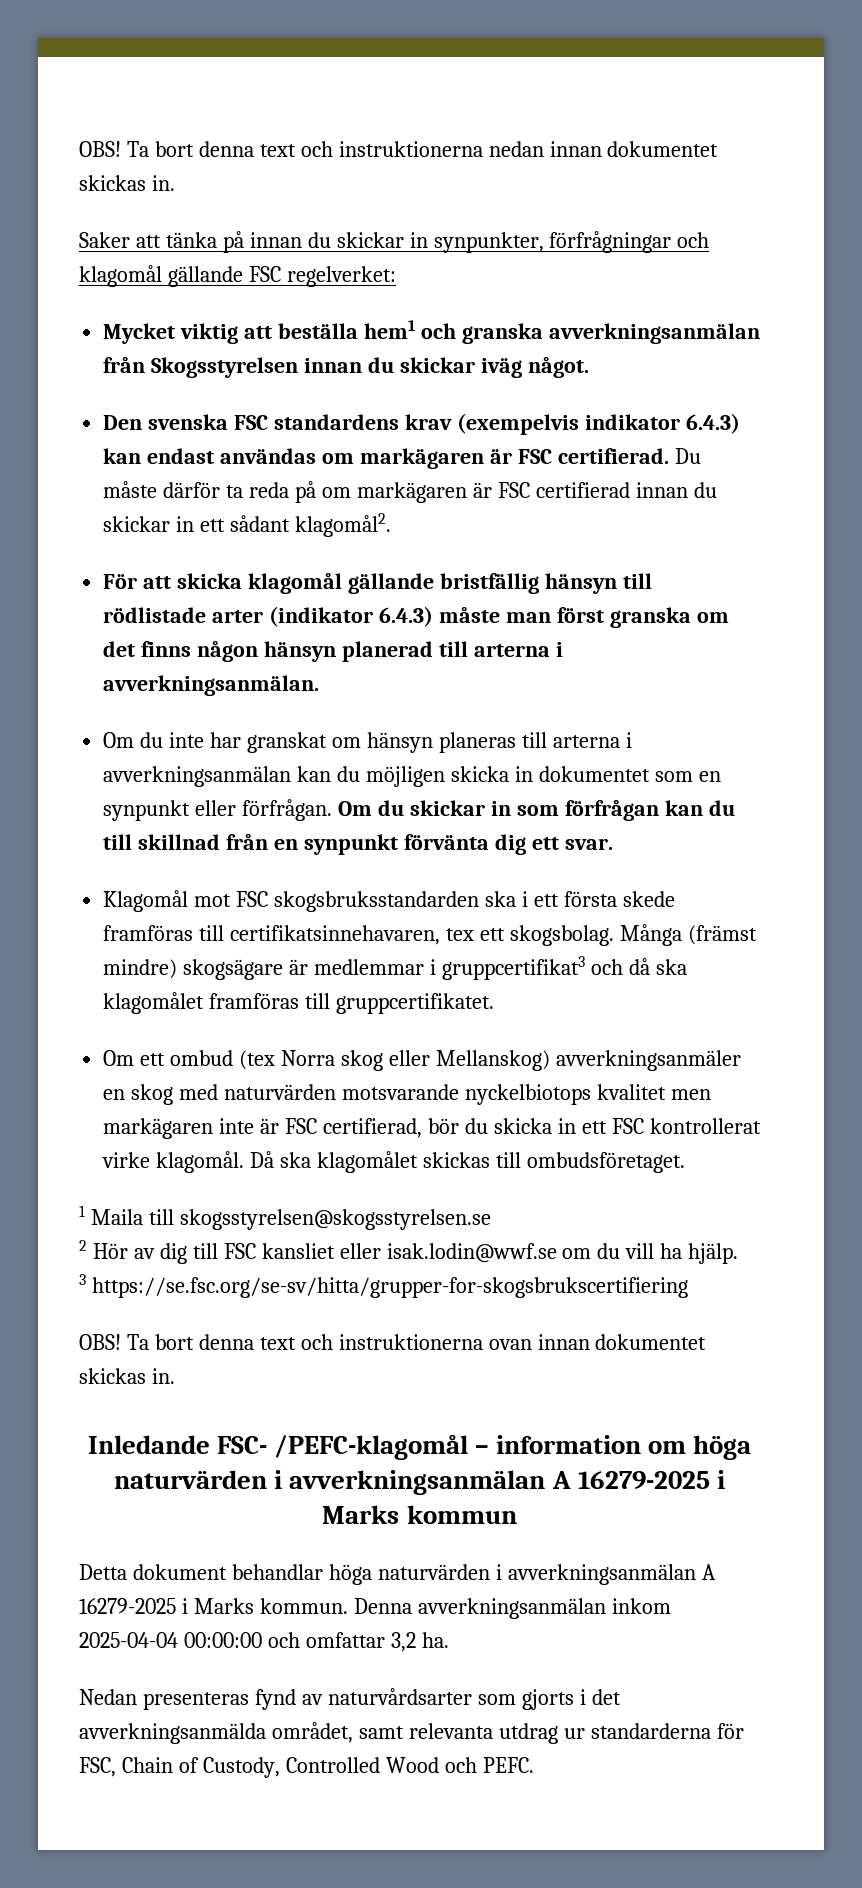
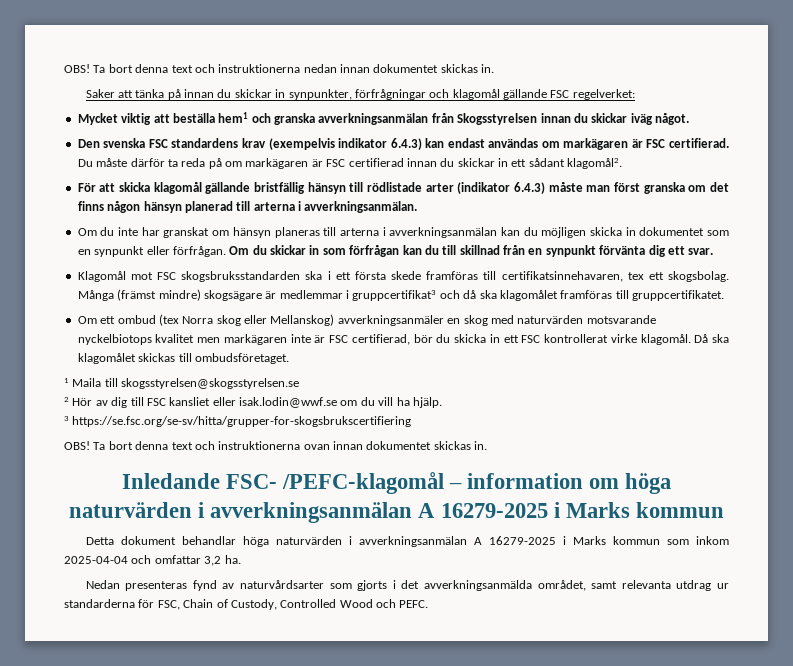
- Detta dokument behandlar höga naturvärden i avverkningsanmälan A 16279-2025 i Marks kommun. Denna avverkningsanmälan inkom 2025-04-04 00:00:00 och omfattar 3,2 ha.
+ Detta dokument behandlar höga naturvärden i avverkningsanmälan A 16279-2025 i Marks kommun som inkom 2025-04-04 och omfattar 3,2 ha.

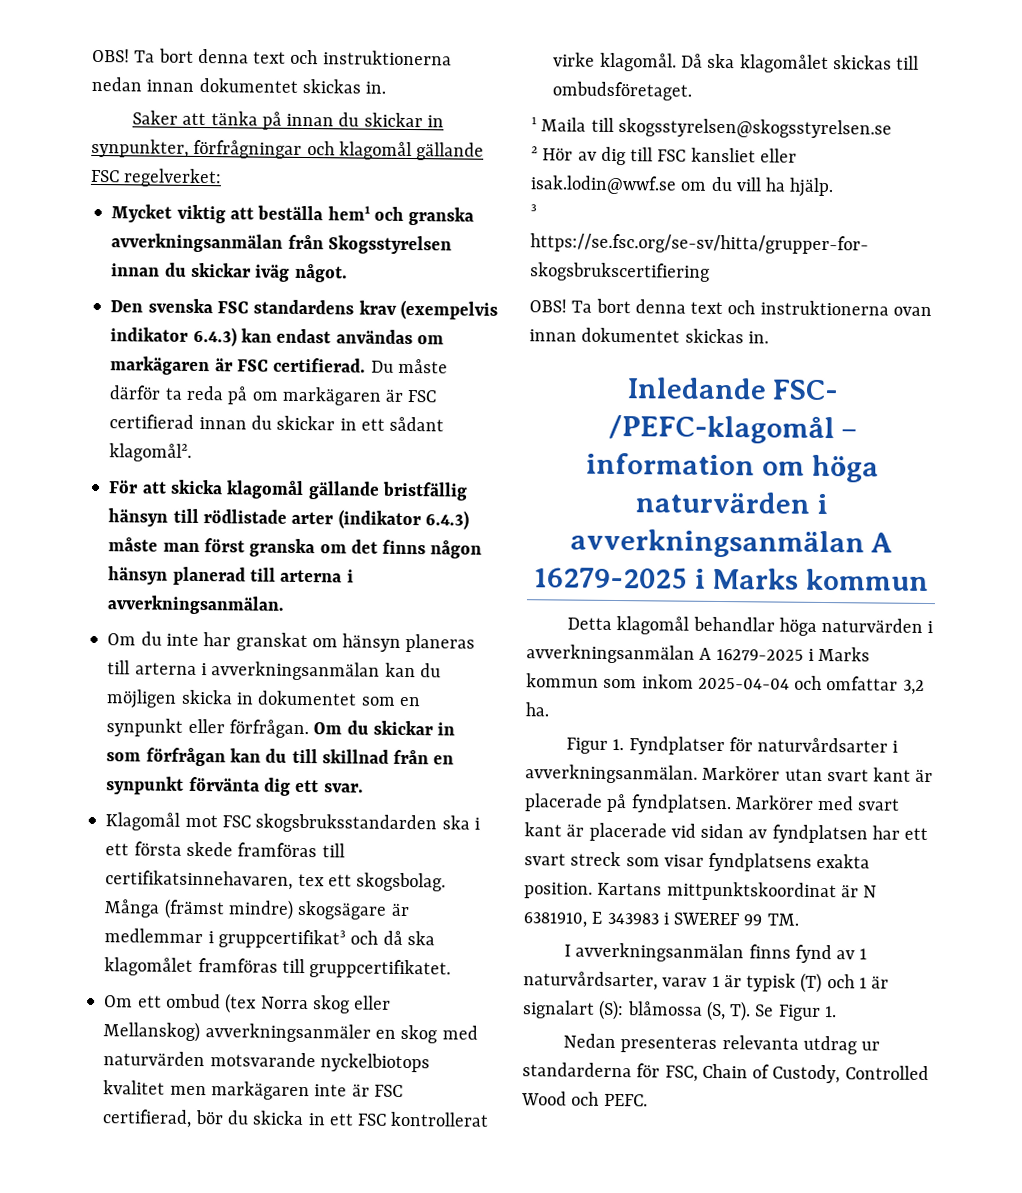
- Detta dokument behandlar höga naturvärden i avverkningsanmälan A 16279-2025 i Marks kommun som inkom 2025-04-04 och omfattar 3,2 ha.
+ Detta klagomål behandlar höga naturvärden i avverkningsanmälan A 16279-2025 i Marks kommun som inkom 2025-04-04 och omfattar 3,2 ha.
- Nedan presenteras fynd av naturvårdsarter som gjorts i det avverkningsanmälda området, samt relevanta utdrag ur standarderna för FSC, Chain of Custody, Controlled Wood och PEFC.
+ Figur 1. Fyndplatser för naturvårdsarter i avverkningsanmälan. Markörer utan svart kant är placerade på fyndplatsen. Markörer med svart kant är placerade vid sidan av fyndplatsen har ett svart streck som visar fyndplatsens exakta position. Kartans mittpunktskoordinat är N 6381910, E 343983 i SWEREF 99 TM.
+ I avverkningsanmälan finns fynd av 1 naturvårdsarter, varav 1 är typisk (T) och 1 är signalart (S): blåmossa (S, T). Se Figur 1.
+ Nedan presenteras relevanta utdrag ur standarderna för FSC, Chain of Custody, Controlled Wood och PEFC.

